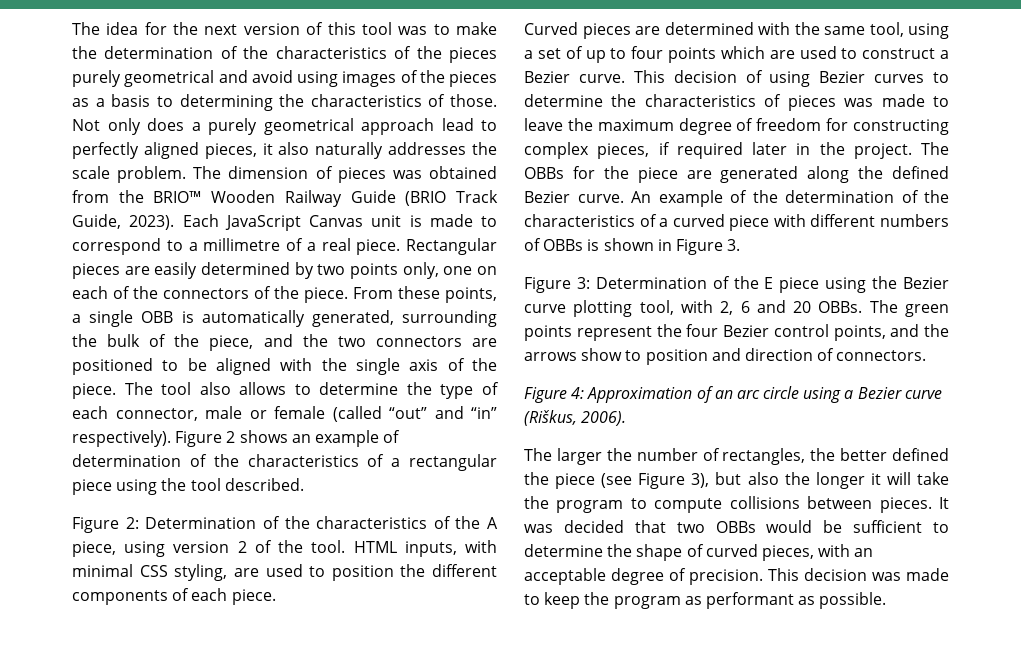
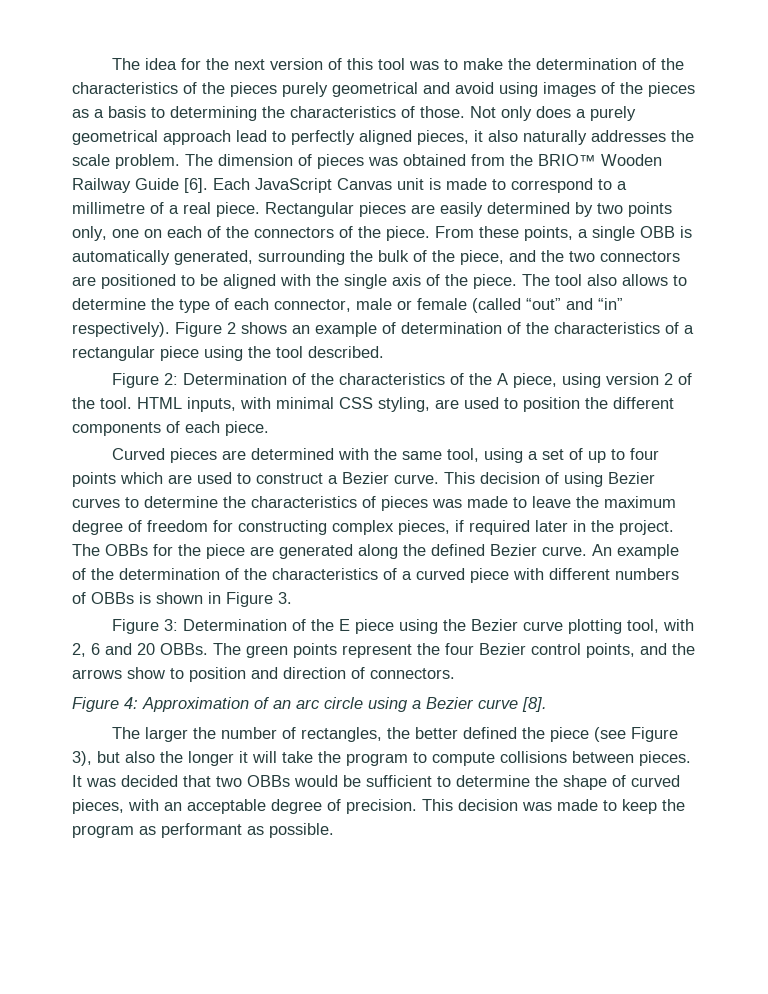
- The dimension of pieces was obtained from the BRIO™ Wooden Railway Guide (BRIO Track Guide, 2023).
+ The dimension of pieces was obtained from the BRIO™ Wooden Railway Guide [6].
- Figure 4: Approximation of an arc circle using a Bezier curve (Riškus, 2006).
+ Figure 4: Approximation of an arc circle using a Bezier curve [8].

